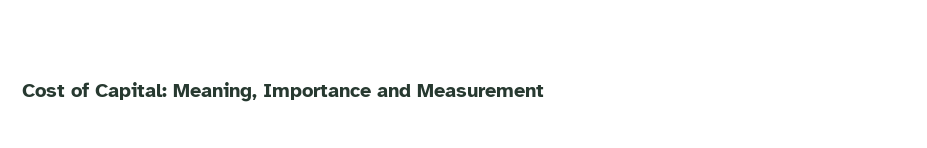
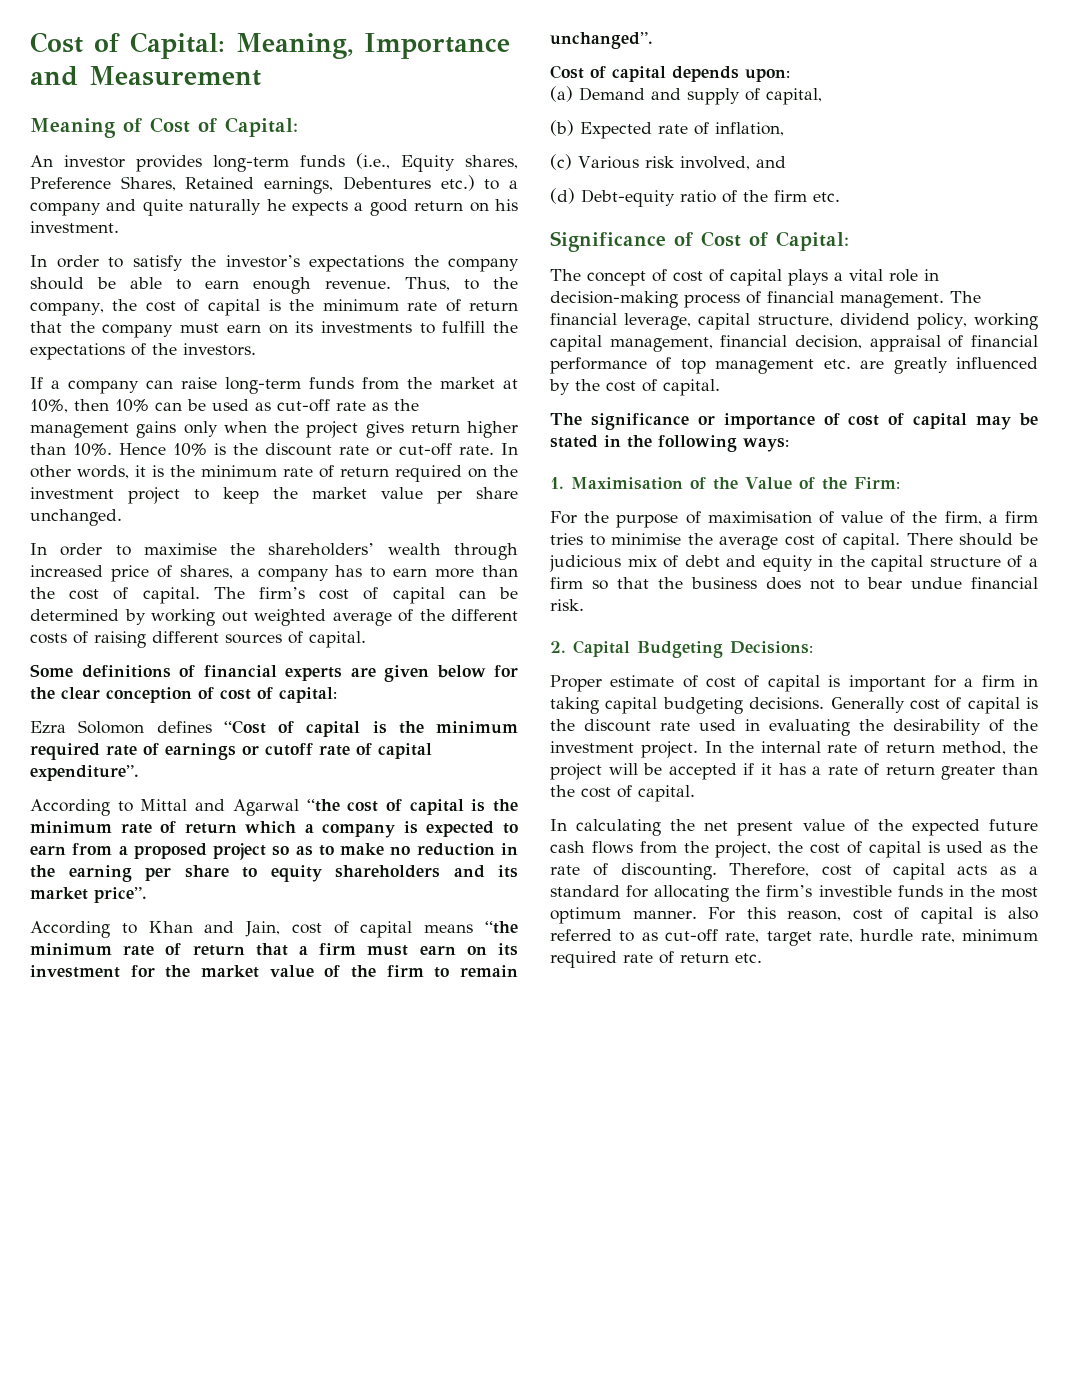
+ Meaning of Cost of Capital:
+ An investor provides long-term funds (i.e., Equity shares, Preference Shares, Retained earnings, Debentures etc.) to a company and quite naturally he expects a good return on his investment.
+ In order to satisfy the investor’s expectations the company should be able to earn enough revenue. Thus, to the company, the cost of capital is the minimum rate of return that the company must earn on its investments to fulfill the expectations of the investors.
+ If a company can raise long-term funds from the market at 10%, then 10% can be used as cut-off rate as the management gains only when the project gives return higher than 10%. Hence 10% is the discount rate or cut-off rate. In other words, it is the minimum rate of return required on the investment project to keep the market value per share unchanged.
+ In order to maximise the shareholders’ wealth through increased price of shares, a company has to earn more than the cost of capital. The firm’s cost of capital can be determined by working out weighted average of the different costs of raising different sources of capital.
+ Some definitions of financial experts are given below for the clear conception of cost of capital:
+ Ezra Solomon defines “Cost of capital is the minimum required rate of earnings or cutoff rate of capital expenditure”.
+ According to Mittal and Agarwal “the cost of capital is the minimum rate of return which a company is expected to earn from a proposed project so as to make no reduction in the earning per share to equity shareholders and its market price”.
+ According to Khan and Jain, cost of capital means “the minimum rate of return that a firm must earn on its investment for the market value of the firm to remain unchanged”.
+ Cost of capital depends upon:
+ (a) Demand and supply of capital,
+ (b) Expected rate of inflation,
+ (c) Various risk involved, and
+ (d) Debt-equity ratio of the firm etc.
+ Significance of Cost of Capital:
+ The concept of cost of capital plays a vital role in decision-making process of financial management. The financial leverage, capital structure, dividend policy, working capital management, financial decision, appraisal of financial performance of top management etc. are greatly influenced by the cost of capital.
+ The significance or importance of cost of capital may be stated in the following ways:
+ 1. Maximisation of the Value of the Firm:
+ For the purpose of maximisation of value of the firm, a firm tries to minimise the average cost of capital. There should be judicious mix of debt and equity in the capital structure of a firm so that the business does not to bear undue financial risk.
+ 2. Capital Budgeting Decisions:
+ Proper estimate of cost of capital is important for a firm in taking capital budgeting decisions. Generally cost of capital is the discount rate used in evaluating the desirability of the investment project. In the internal rate of return method, the project will be accepted if it has a rate of return greater than the cost of capital.
+ In calculating the net present value of the expected future cash flows from the project, the cost of capital is used as the rate of discounting. Therefore, cost of capital acts as a standard for allocating the firm’s investible funds in the most optimum manner. For this reason, cost of capital is also referred to as cut-off rate, target rate, hurdle rate, minimum required rate of return etc.

